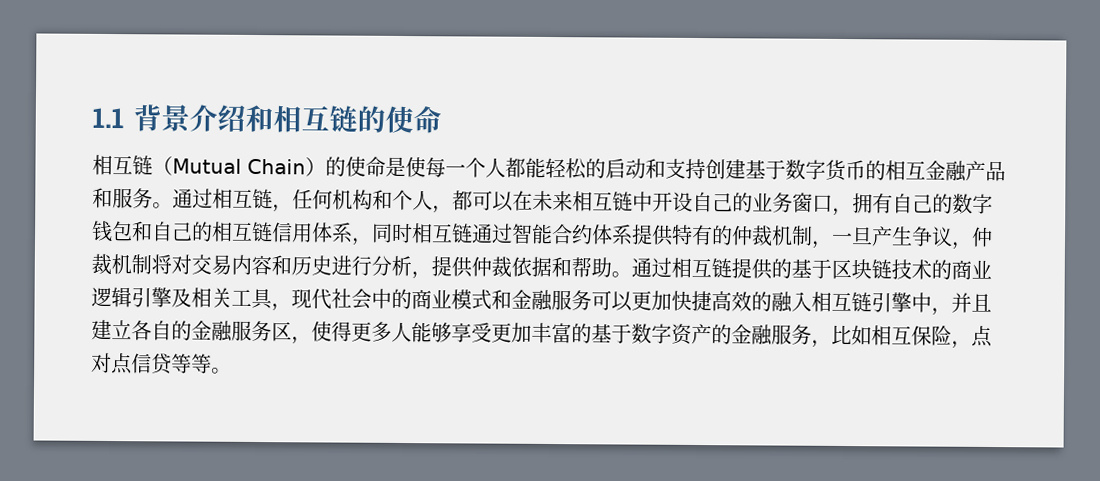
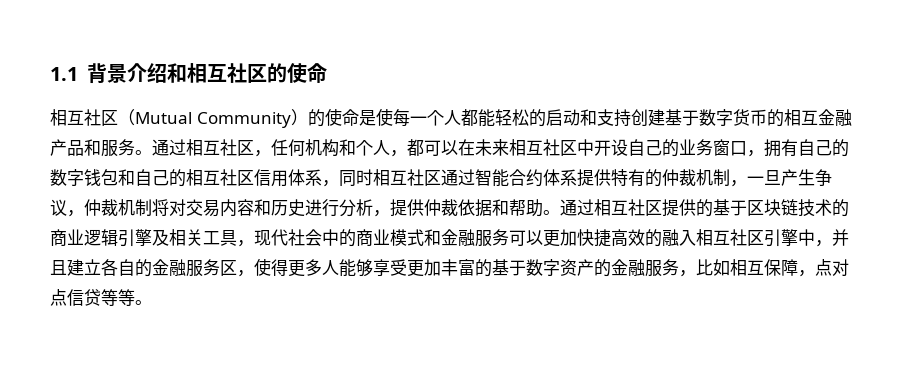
- 1.1背景介绍和相互链的使命
+ 1.1背景介绍和相互社区的使命
- 相互链（Mutual Chain）的使命是使每一个人都能轻松的启动和支持创建基于数字货币的相互金融产品和服务。
+ 相互社区（Mutual Community）的使命是使每一个人都能轻松的启动和支持创建基于数字货币的相互金融产品和服务。
- 通过相互链，任何机构和个人，都可以在未来相互链中开设自己的业务窗口，拥有自己的数字钱包和自己的相互链信用体系，同时相互链通过智能合约体系提供特有的仲裁机制，一旦产生争议，仲裁机制将对交易内容和历史进行分析，提供仲裁依据和帮助。
+ 通过相互社区，任何机构和个人，都可以在未来相互社区中开设自己的业务窗口，拥有自己的数字钱包和自己的相互社区信用体系，同时相互社区通过智能合约体系提供特有的仲裁机制，一旦产生争议，仲裁机制将对交易内容和历史进行分析，提供仲裁依据和帮助。
- 通过相互链提供的基于区块链技术的商业逻辑引擎及相关工具，现代社会中的商业模式和金融服务可以更加快捷高效的融入相互链引擎中，并且建立各自的金融服务区，使得更多人能够享受更加丰富的基于数字资产的金融服务，比如相互保险，点对点信贷等等。
+ 通过相互社区提供的基于区块链技术的商业逻辑引擎及相关工具，现代社会中的商业模式和金融服务可以更加快捷高效的融入相互社区引擎中，并且建立各自的金融服务区，使得更多人能够享受更加丰富的基于数字资产的金融服务，比如相互保障，点对点信贷等等。

